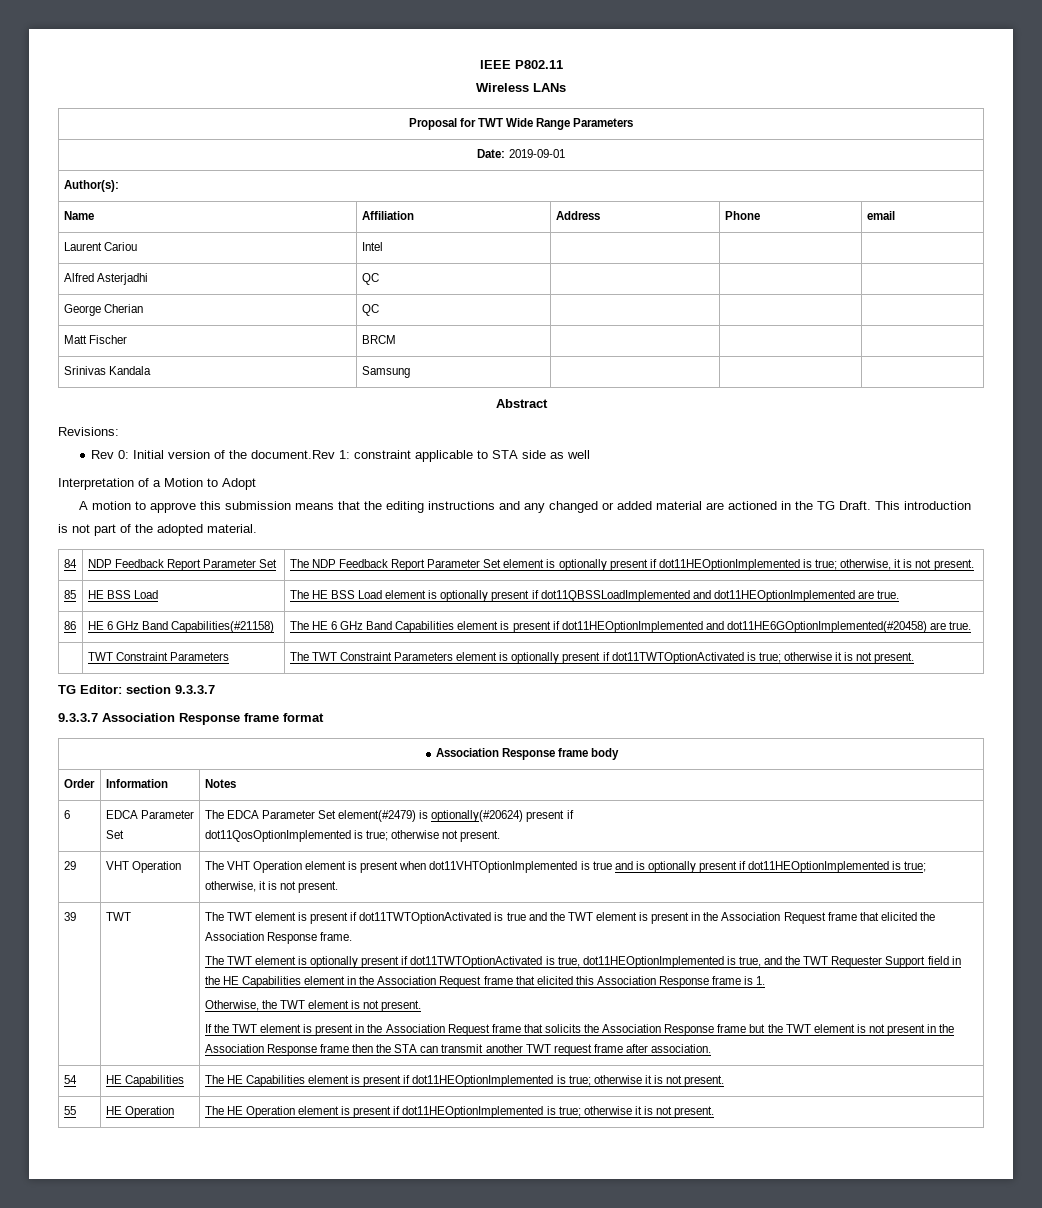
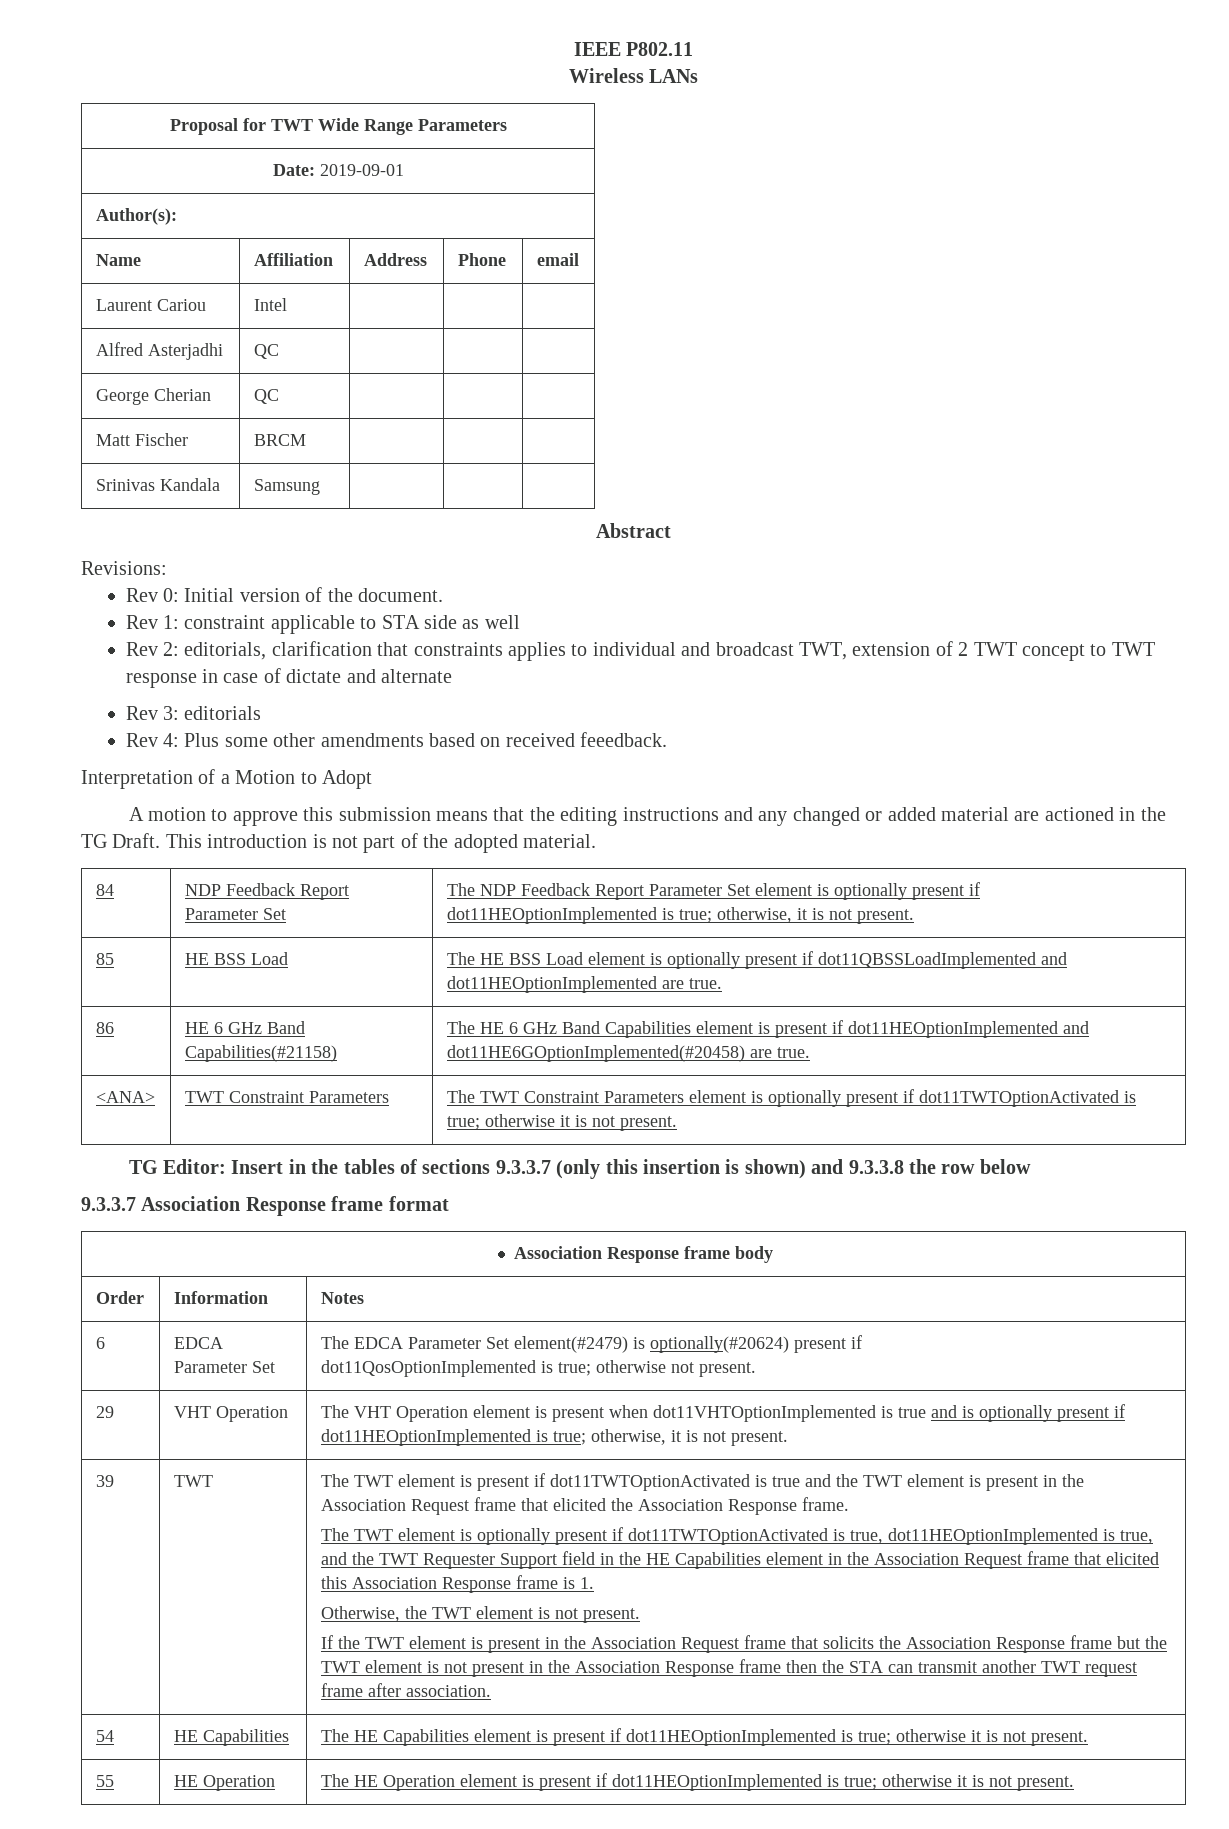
- Rev 0: Initial version of the document.Rev 1: constraint applicable to STA side as well
+ Rev 0: Initial version of the document.
+ Rev 1: constraint applicable to STA side as well
+ Rev 2: editorials, clarification that constraints applies to individual and broadcast TWT, extension of 2 TWT concept to TWT response in case of dictate and alternate
+ Rev 3: editorials
+ Rev 4: Plus some other amendments based on received feeedback.
- | TWT Constraint Parameters | The TWT Constraint Parameters element is optionally present if dot11TWTOptionActivated is true; otherwise it is not present.
+ <ANA> | TWT Constraint Parameters | The TWT Constraint Parameters element is optionally present if dot11TWTOptionActivated is true; otherwise it is not present.
- TG Editor: section 9.3.3.7
+ TG Editor: Insert in the tables of sections 9.3.3.7 (only this insertion is shown) and 9.3.3.8 the row below

